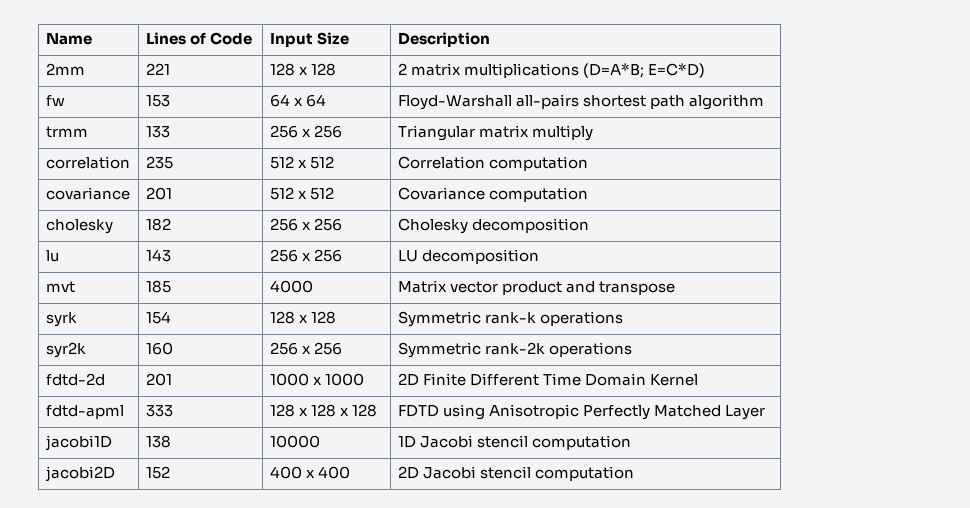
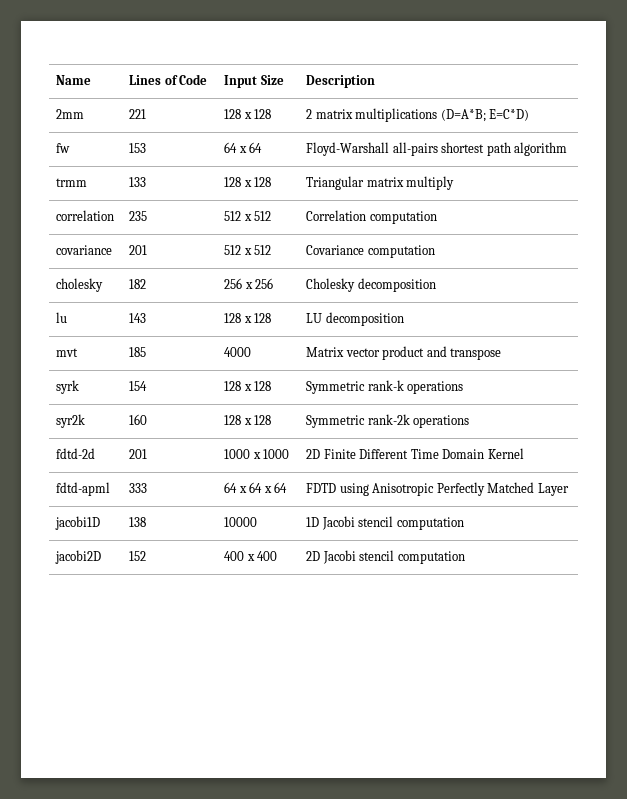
- trmm | 133 | 256 x 256 | Triangular matrix multiply
+ trmm | 133 | 128 x 128 | Triangular matrix multiply
- lu | 143 | 256 x 256 | LU decomposition
+ lu | 143 | 128 x 128 | LU decomposition
- syr2k | 160 | 256 x 256 | Symmetric rank-2k operations
+ syr2k | 160 | 128 x 128 | Symmetric rank-2k operations
- fdtd-apml | 333 | 128 x 128 x 128 | FDTD using Anisotropic Perfectly Matched Layer
+ fdtd-apml | 333 | 64 x 64 x 64 | FDTD using Anisotropic Perfectly Matched Layer

